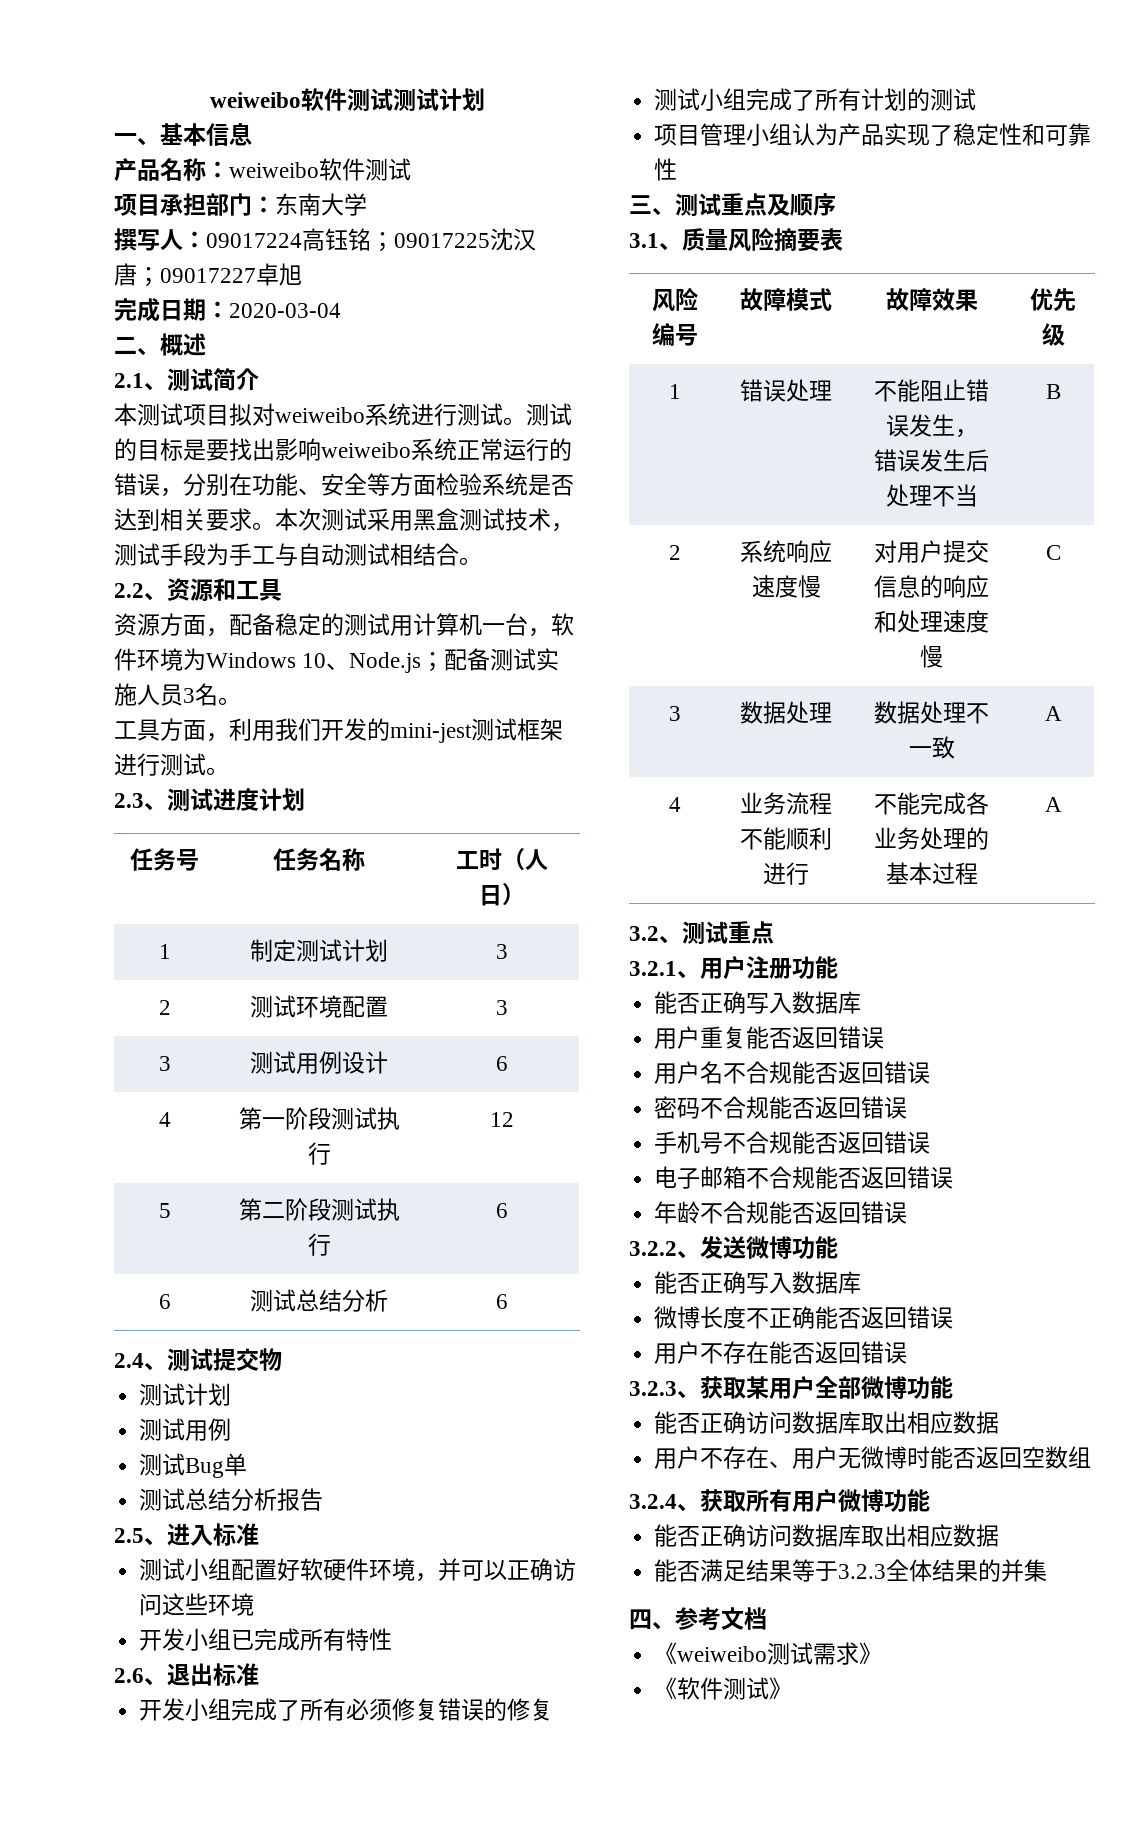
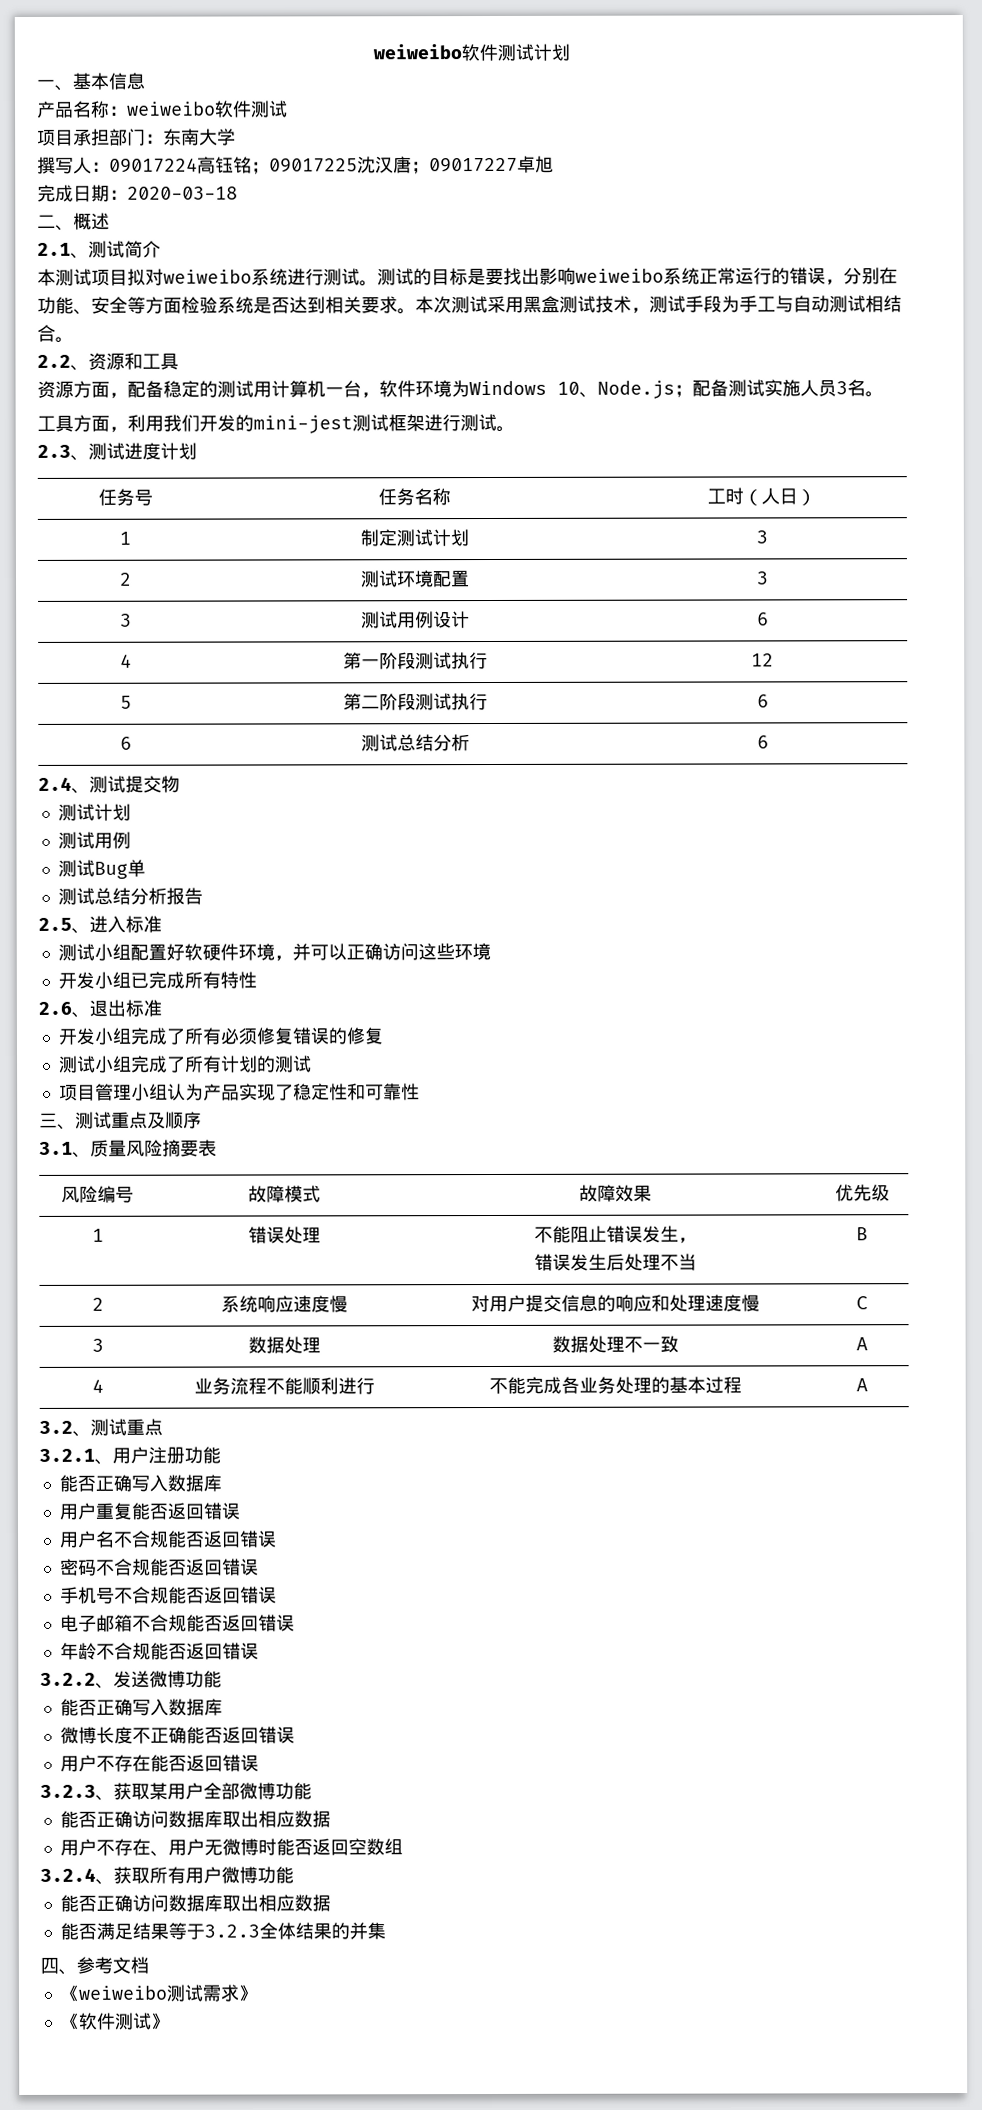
- weiweibo软件测试测试计划
+ weiweibo软件测试计划
- 完成日期：2020-03-04
+ 完成日期：2020-03-18

